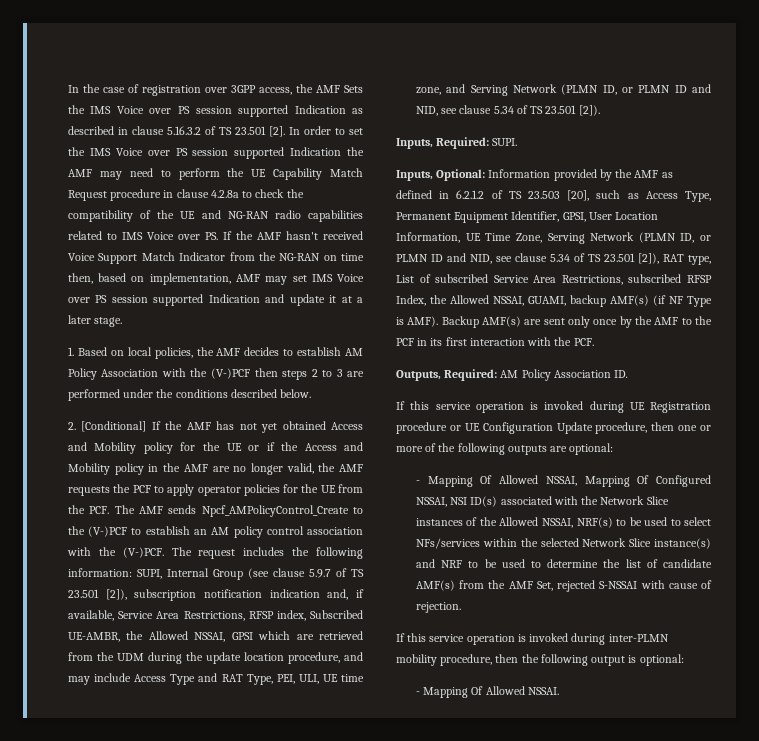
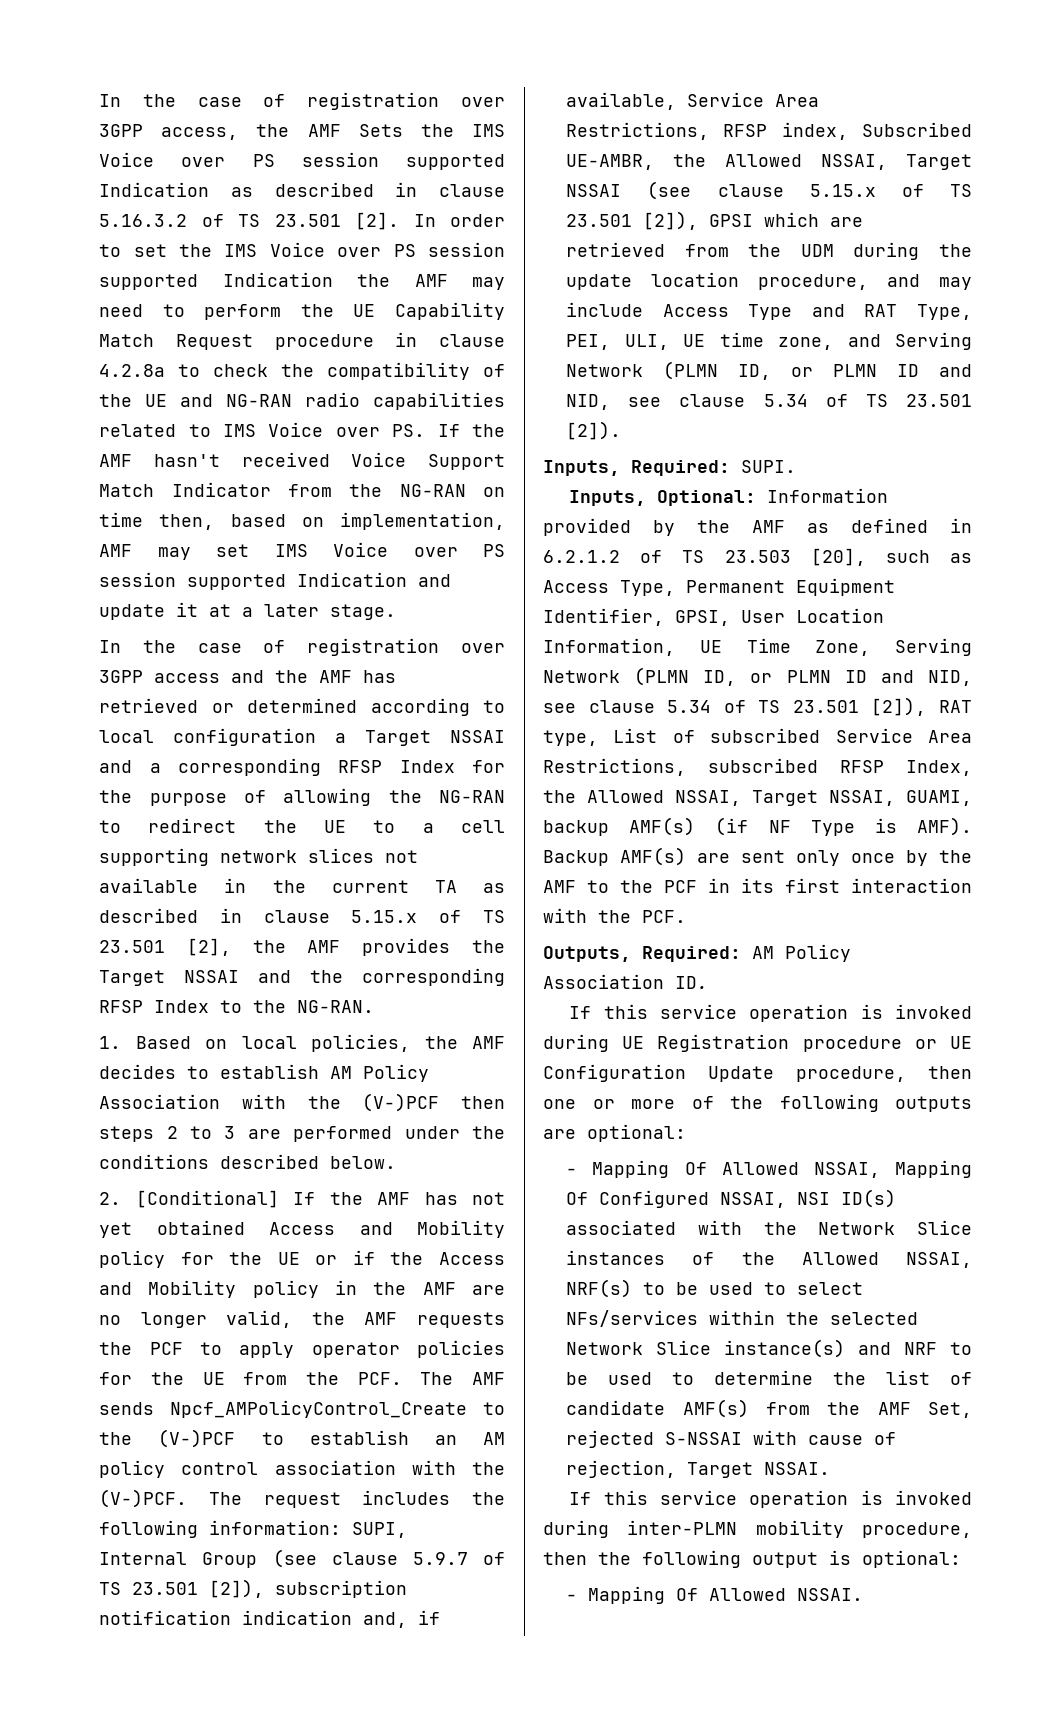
+ In the case of registration over 3GPP access and the AMF has retrieved or determined according to local configuration a Target NSSAI and a corresponding RFSP Index for the purpose of allowing the NG-RAN to redirect the UE to a cell supporting network slices not available in the current TA as described in clause 5.15.x of TS 23.501 [2], the AMF provides the Target NSSAI and the corresponding RFSP Index to the NG-RAN.
- SUPI, Internal Group (see clause 5.9.7 of TS 23.501 [2]), subscription notification indication and, if available, Service Area Restrictions, RFSP index, Subscribed UE-AMBR, the Allowed NSSAI, GPSI which are retrieved from the UDM during the update location procedure, and may include Access Type and RAT Type, PEI, ULI, UE time zone, and Serving Network (PLMN ID, or PLMN ID and NID, see clause 5.34 of TS 23.501 [2]).
+ SUPI, Internal Group (see clause 5.9.7 of TS 23.501 [2]), subscription notification indication and, if available, Service Area Restrictions, RFSP index, Subscribed UE-AMBR, the Allowed NSSAI, Target NSSAI (see clause 5.15.x of TS 23.501 [2]), GPSI which are retrieved from the UDM during the update location procedure, and may include Access Type and RAT Type, PEI, ULI, UE time zone, and Serving Network (PLMN ID, or PLMN ID and NID, see clause 5.34 of TS 23.501 [2]).
- Information provided by the AMF as defined in 6.2.1.2 of TS 23.503 [20], such as Access Type, Permanent Equipment Identifier, GPSI, User Location Information, UE Time Zone, Serving Network (PLMN ID, or PLMN ID and NID, see clause 5.34 of TS 23.501 [2]), RAT type, List of subscribed Service Area Restrictions, subscribed RFSP Index, the Allowed NSSAI, GUAMI, backup AMF(s) (if NF Type is AMF).
+ Information provided by the AMF as defined in 6.2.1.2 of TS 23.503 [20], such as Access Type, Permanent Equipment Identifier, GPSI, User Location Information, UE Time Zone, Serving Network (PLMN ID, or PLMN ID and NID, see clause 5.34 of TS 23.501 [2]), RAT type, List of subscribed Service Area Restrictions, subscribed RFSP Index, the Allowed NSSAI, Target NSSAI, GUAMI, backup AMF(s) (if NF Type is AMF).
- - Mapping Of Allowed NSSAI, Mapping Of Configured NSSAI, NSI ID(s) associated with the Network Slice instances of the Allowed NSSAI, NRF(s) to be used to select NFs/services within the selected Network Slice instance(s) and NRF to be used to determine the list of candidate AMF(s) from the AMF Set, rejected S-NSSAI with cause of rejection.
+ - Mapping Of Allowed NSSAI, Mapping Of Configured NSSAI, NSI ID(s) associated with the Network Slice instances of the Allowed NSSAI, NRF(s) to be used to select NFs/services within the selected Network Slice instance(s) and NRF to be used to determine the list of candidate AMF(s) from the AMF Set, rejected S-NSSAI with cause of rejection, Target NSSAI.

